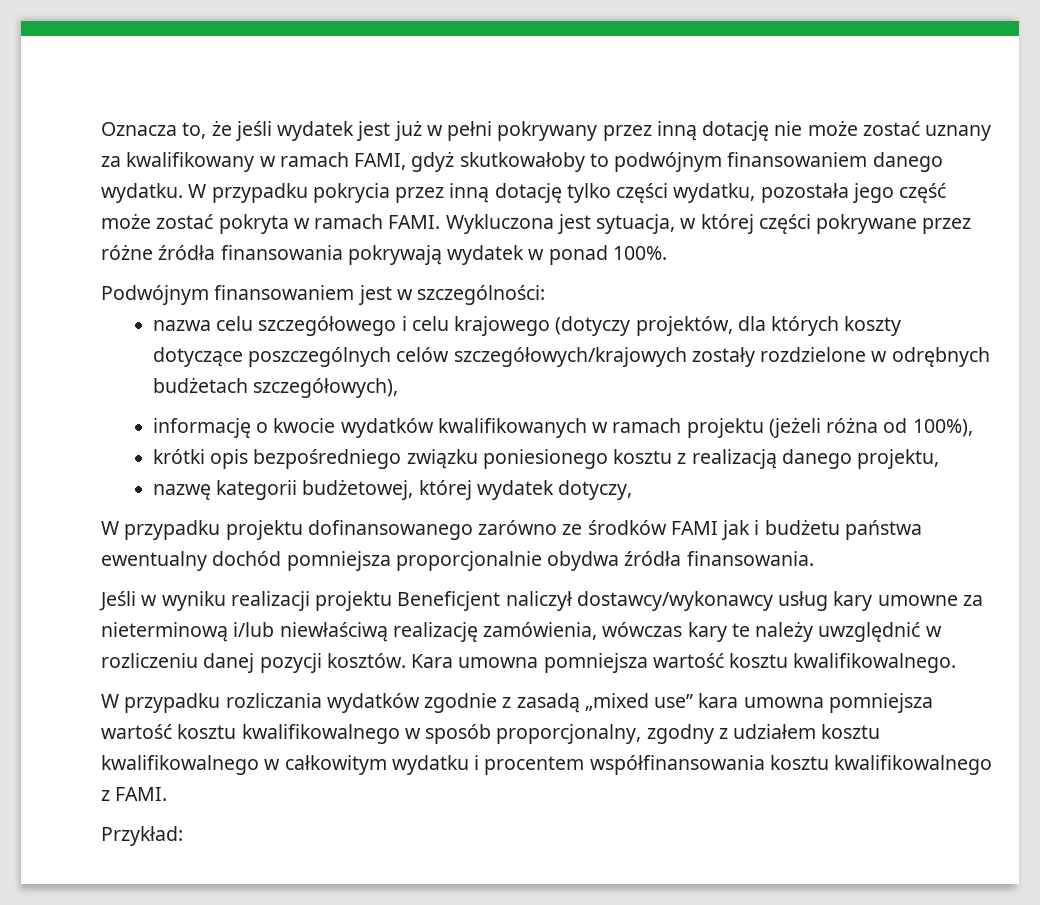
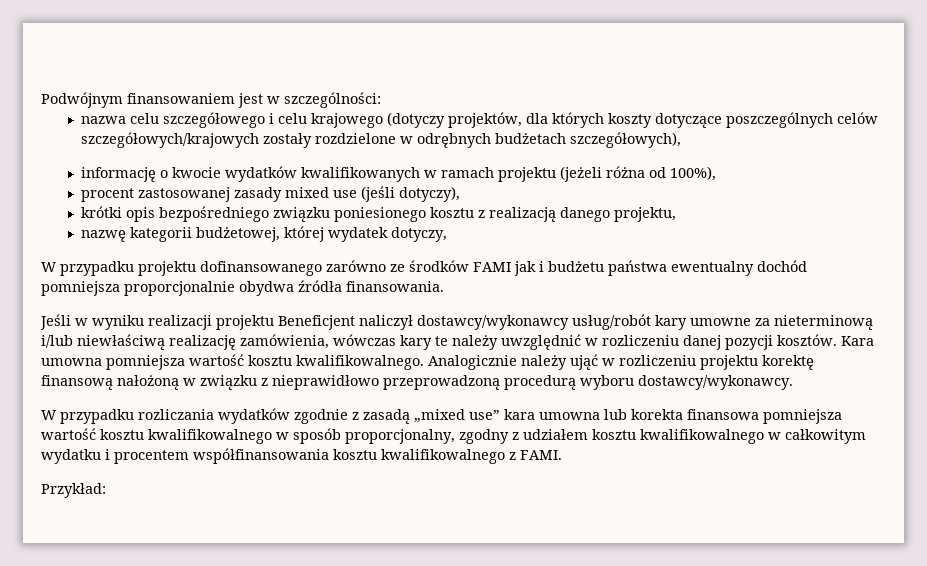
- Oznacza to, że jeśli wydatek jest już w pełni pokrywany przez inną dotację nie może zostać uznany za kwalifikowany w ramach FAMI, gdyż skutkowałoby to podwójnym finansowaniem danego wydatku. W przypadku pokrycia przez inną dotację tylko części wydatku, pozostała jego część może zostać pokryta w ramach FAMI. Wykluczona jest sytuacja, w której części pokrywane przez różne źródła finansowania pokrywają wydatek w ponad 100%.
+ procent zastosowanej zasady mixed use (jeśli dotyczy),
- Jeśli w wyniku realizacji projektu Beneficjent naliczył dostawcy/wykonawcy usług kary umowne za nieterminową i/lub niewłaściwą realizację zamówienia, wówczas kary te należy uwzględnić w rozliczeniu danej pozycji kosztów.
+ Jeśli w wyniku realizacji projektu Beneficjent naliczył dostawcy/wykonawcy usług/robót kary umowne za nieterminową i/lub niewłaściwą realizację zamówienia, wówczas kary te należy uwzględnić w rozliczeniu danej pozycji kosztów.
+ Analogicznie należy ująć w rozliczeniu projektu korektę finansową nałożoną w związku z nieprawidłowo przeprowadzoną procedurą wyboru dostawcy/wykonawcy.
- W przypadku rozliczania wydatków zgodnie z zasadą „mixed use” kara umowna pomniejsza wartość kosztu kwalifikowalnego w sposób proporcjonalny, zgodny z udziałem kosztu kwalifikowalnego w całkowitym wydatku i procentem współfinansowania kosztu kwalifikowalnego z FAMI.
+ W przypadku rozliczania wydatków zgodnie z zasadą „mixed use” kara umowna lub korekta finansowa pomniejsza wartość kosztu kwalifikowalnego w sposób proporcjonalny, zgodny z udziałem kosztu kwalifikowalnego w całkowitym wydatku i procentem współfinansowania kosztu kwalifikowalnego z FAMI.

